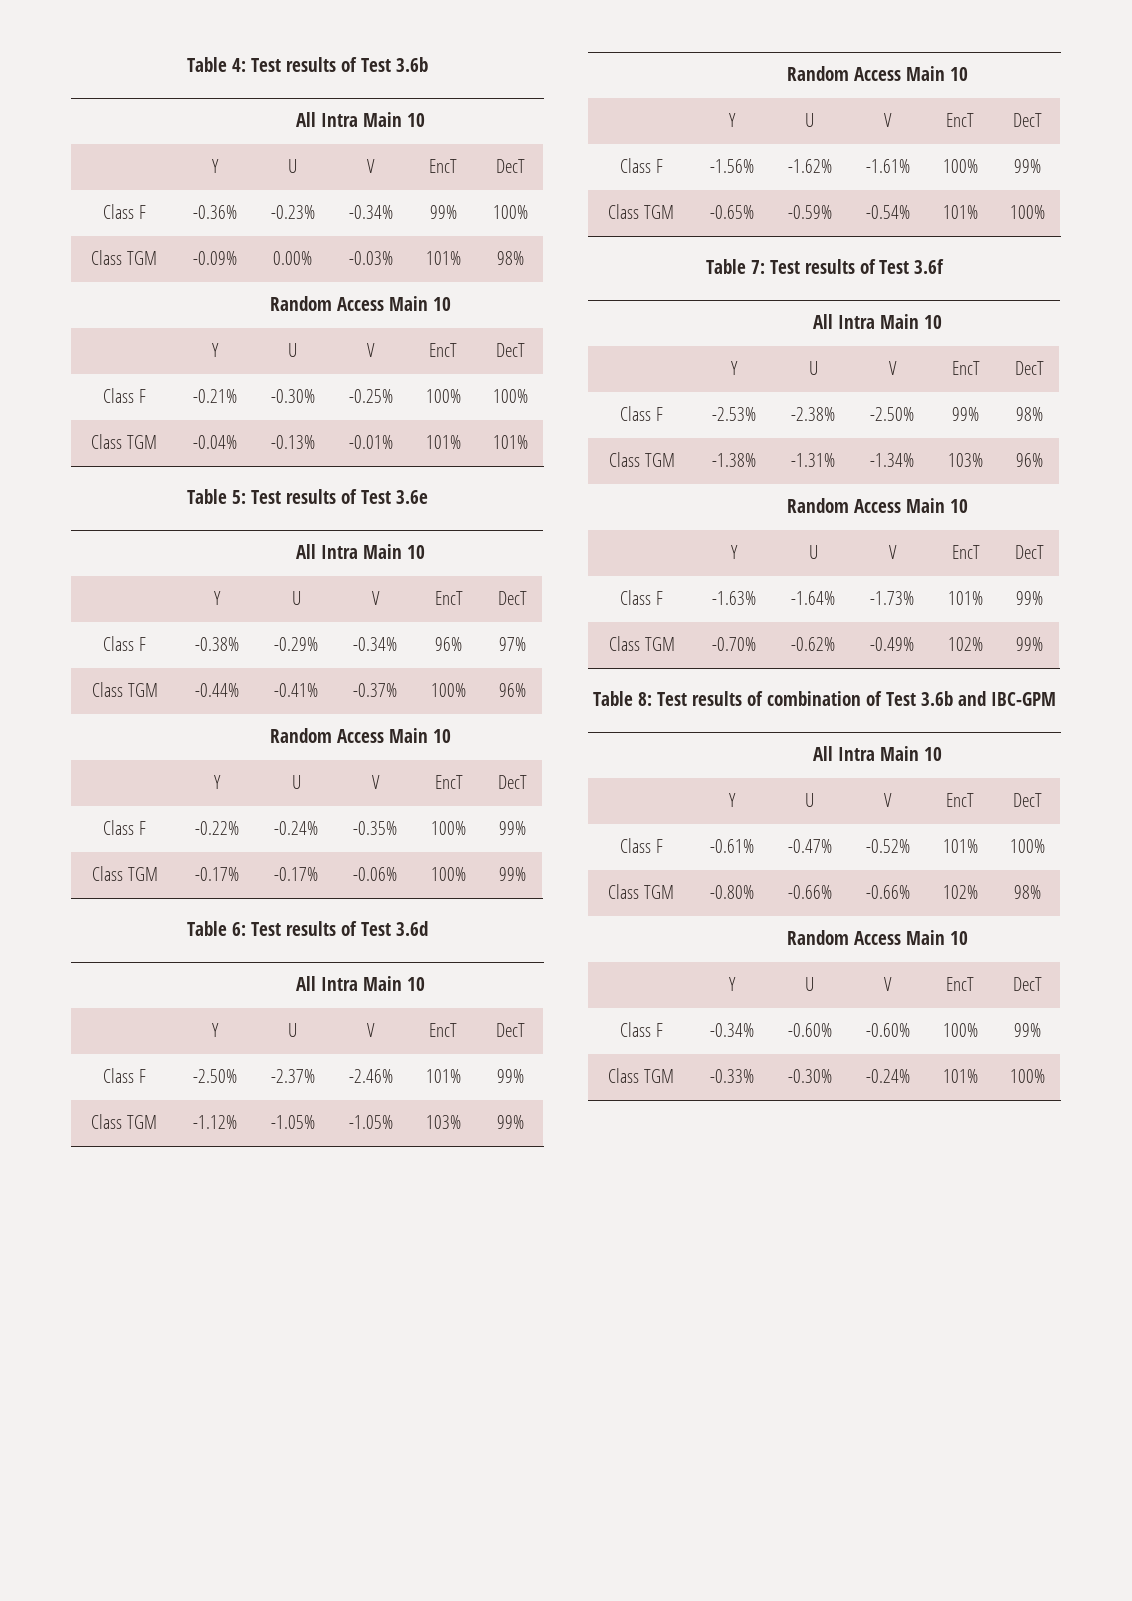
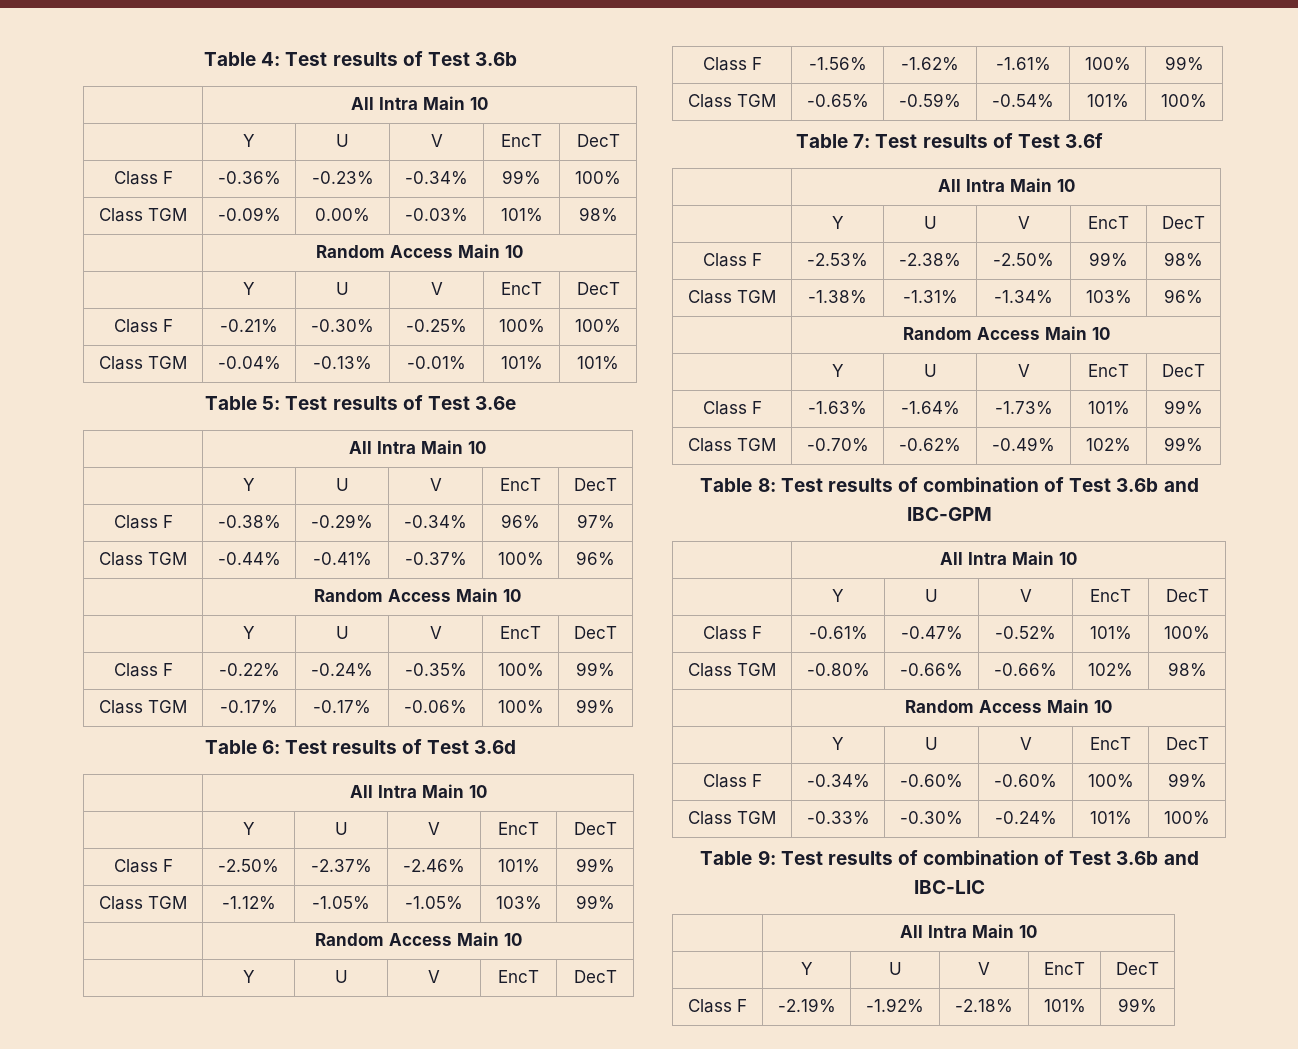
+ Table 9: Test results of combination of Test 3.6b and IBC-LIC
+ | All Intra Main 10
+ | Y | U | V | EncT | DecT
+ Class F | -2.19% | -1.92% | -2.18% | 101% | 99%

